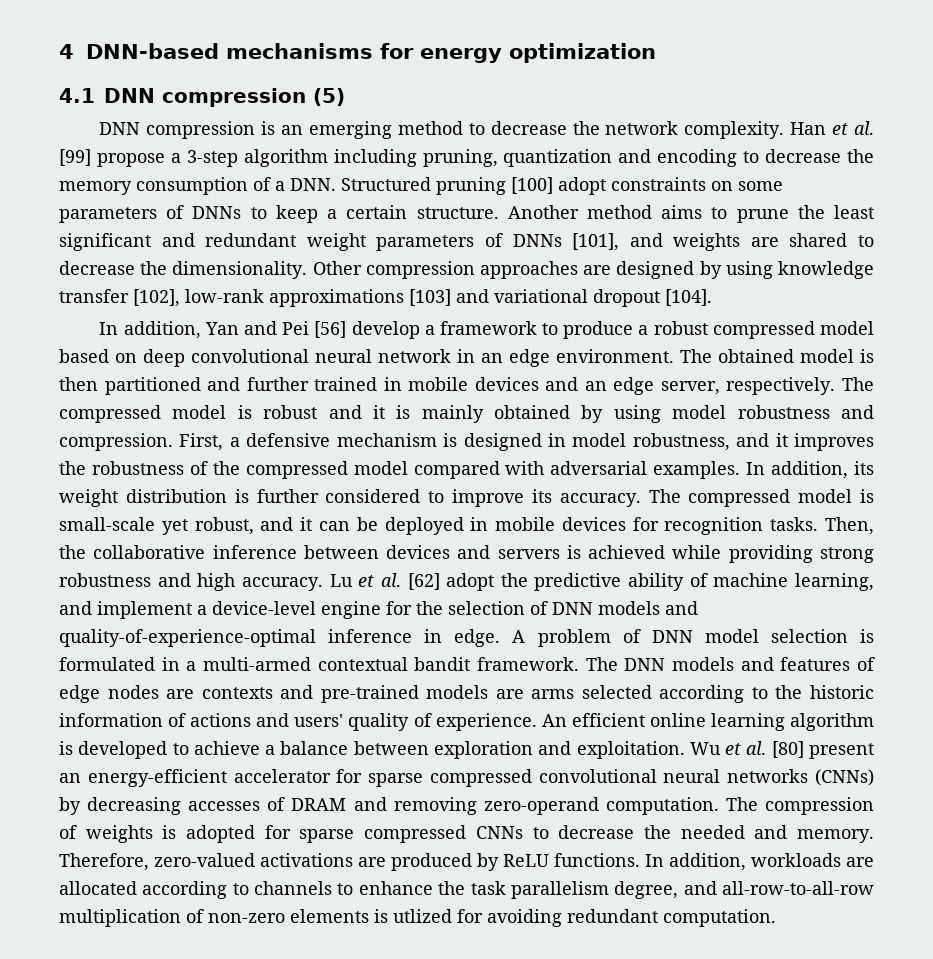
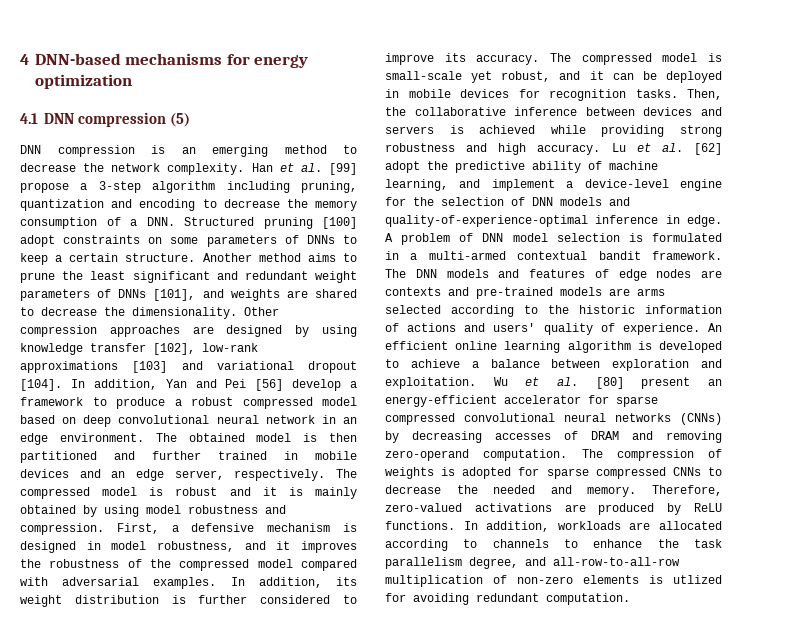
- Other compression approaches are designed by using knowledge transfer [102], low-rank approximations [103] and variational dropout [104].
- In addition, Yan and Pei [56] develop a framework to produce a robust compressed model based on deep convolutional neural network in an edge environment.
+ Other compression approaches are designed by using knowledge transfer [102], low-rank approximations [103] and variational dropout [104]. In addition, Yan and Pei [56] develop a framework to produce a robust compressed model based on deep convolutional neural network in an edge environment.

